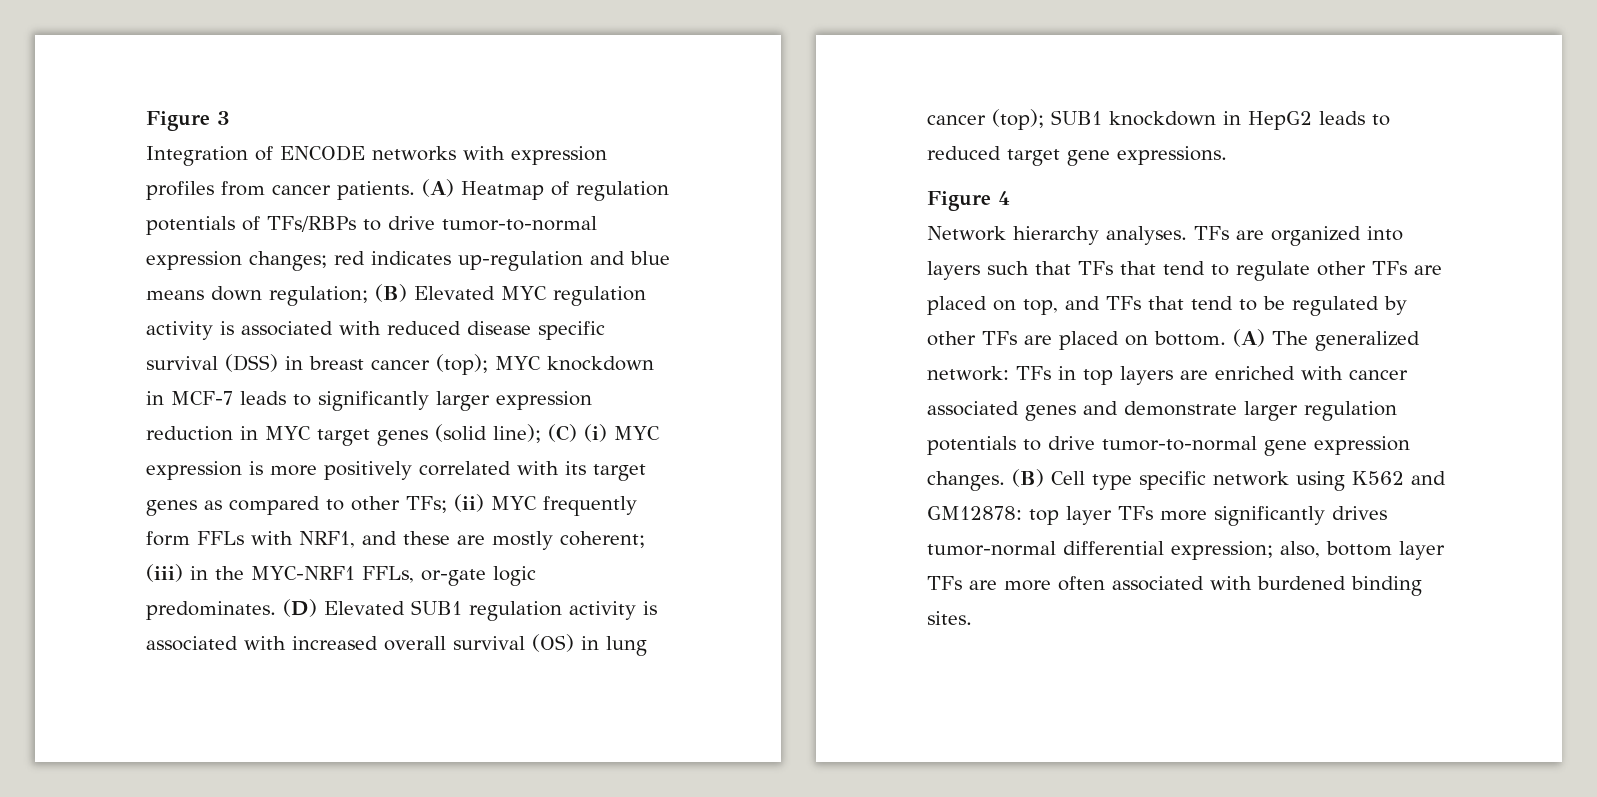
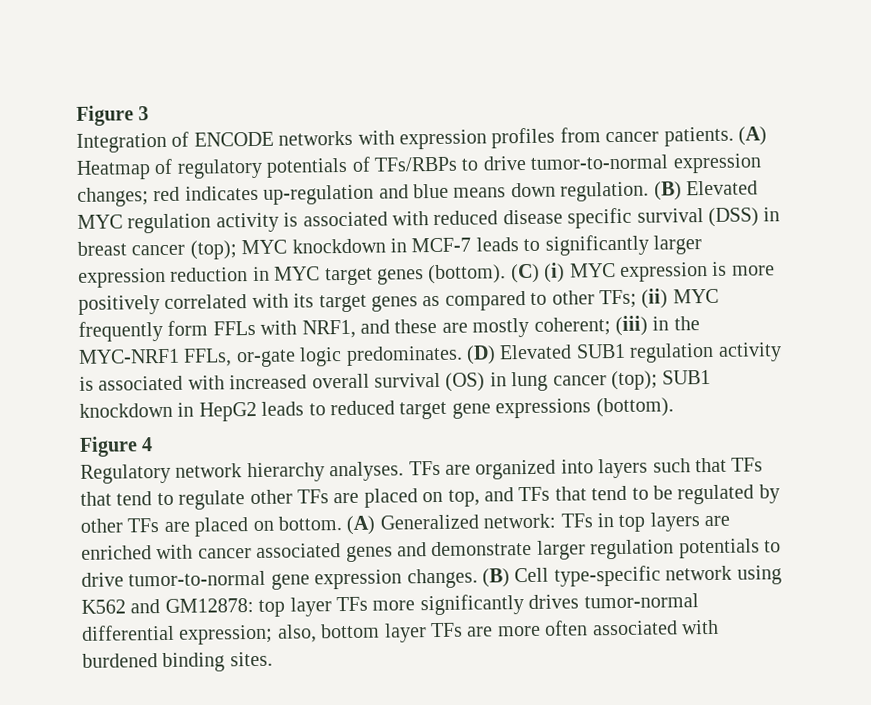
- (A) Heatmap of regulation potentials of TFs/RBPs to drive tumor-to-normal expression changes;
+ (A) Heatmap of regulatory potentials of TFs/RBPs to drive tumor-to-normal expression changes;
- red indicates up-regulation and blue means down regulation;
+ red indicates up-regulation and blue means down regulation.
- MYC knockdown in MCF-7 leads to significantly larger expression reduction in MYC target genes (solid line);
+ MYC knockdown in MCF-7 leads to significantly larger expression reduction in MYC target genes (bottom).
- (D) Elevated SUB1 regulation activity is associated with increased overall survival (OS) in lung cancer (top); SUB1 knockdown in HepG2 leads to reduced target gene expressions.
+ (D) Elevated SUB1 regulation activity is associated with increased overall survival (OS) in lung cancer (top); SUB1 knockdown in HepG2 leads to reduced target gene expressions (bottom).
- Network hierarchy analyses.
+ Regulatory network hierarchy analyses.
- (A) The generalized network: TFs in top layers are enriched with cancer associated genes and demonstrate larger regulation potentials to drive tumor-to-normal gene expression changes.
+ (A) Generalized network: TFs in top layers are enriched with cancer associated genes and demonstrate larger regulation potentials to drive tumor-to-normal gene expression changes.
- (B) Cell type specific network using K562 and GM12878: top layer TFs more significantly drives tumor-normal differential expression; also, bottom layer TFs are more often associated with burdened binding sites.
+ (B) Cell type-specific network using K562 and GM12878: top layer TFs more significantly drives tumor-normal differential expression; also, bottom layer TFs are more often associated with burdened binding sites.

